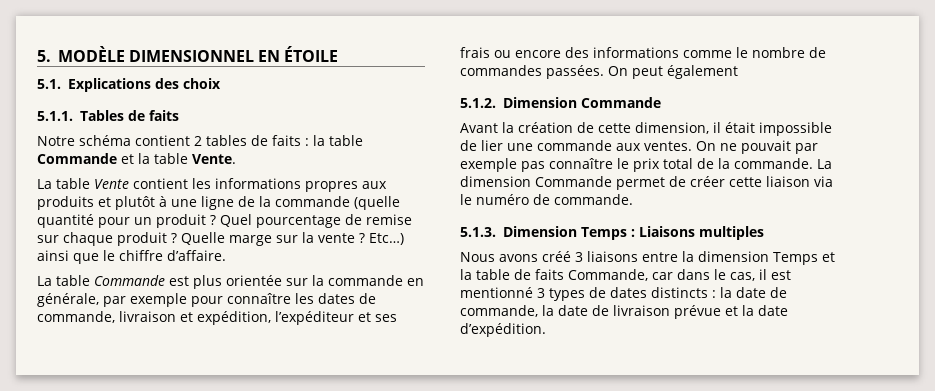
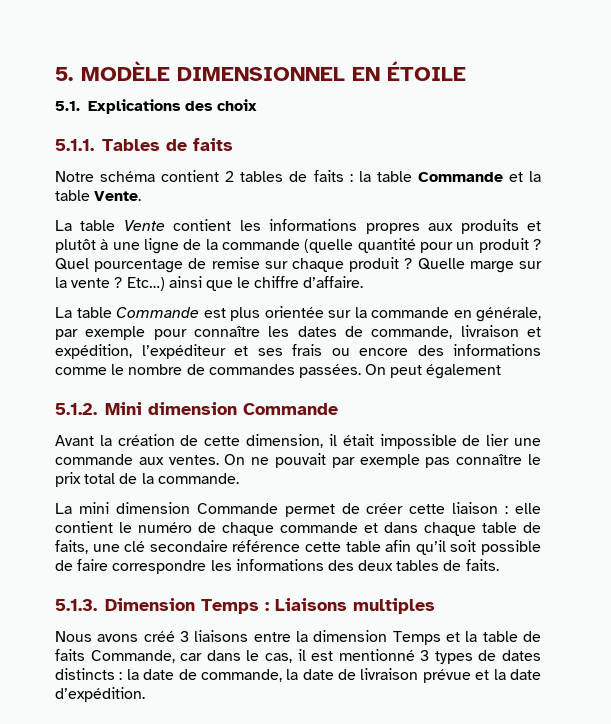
- 5.1.2. Dimension Commande
+ 5.1.2. Mini dimension Commande
- On ne pouvait par exemple pas connaître le prix total de la commande. La dimension Commande permet de créer cette liaison via le numéro de commande.
+ On ne pouvait par exemple pas connaître le prix total de la commande.
+ La mini dimension Commande permet de créer cette liaison : elle contient le numéro de chaque commande et dans chaque table de faits, une clé secondaire référence cette table afin qu’il soit possible de faire correspondre les informations des deux tables de faits.

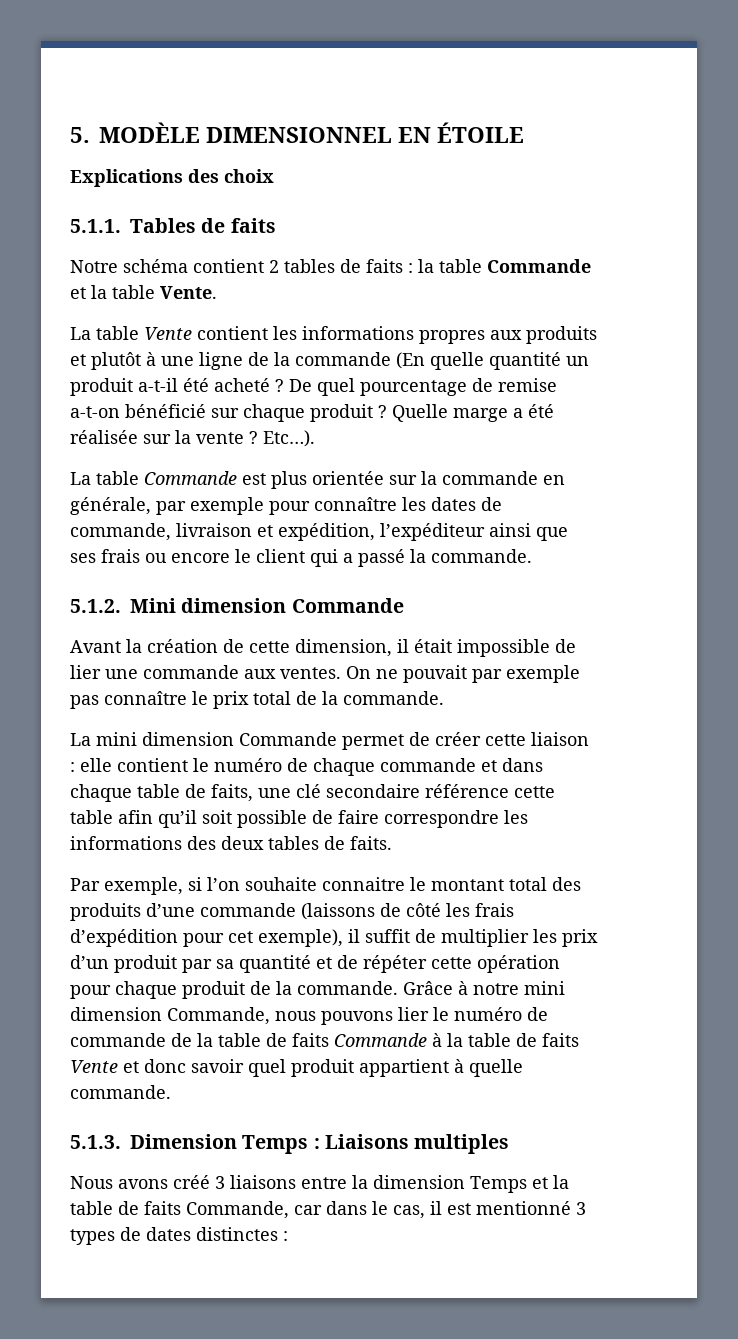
- 5.1. Explications des choix
+ Explications des choix
- La table Vente contient les informations propres aux produits et plutôt à une ligne de la commande (quelle quantité pour un produit ? Quel pourcentage de remise sur chaque produit ?
+ La table Vente contient les informations propres aux produits et plutôt à une ligne de la commande (En quelle quantité un produit a-t-il été acheté ? De quel pourcentage de remise a-t-on bénéficié sur chaque produit ?
- Quelle marge sur la vente ?
+ Quelle marge a été réalisée sur la vente ?
- Etc…) ainsi que le chiffre d’affaire.
+ Etc…).
- La table Commande est plus orientée sur la commande en générale, par exemple pour connaître les dates de commande, livraison et expédition, l’expéditeur et ses frais ou encore des informations comme le nombre de commandes passées. On peut également
+ La table Commande est plus orientée sur la commande en générale, par exemple pour connaître les dates de commande, livraison et expédition, l’expéditeur ainsi que ses frais ou encore le client qui a passé la commande.
+ Par exemple, si l’on souhaite connaitre le montant total des produits d’une commande (laissons de côté les frais d’expédition pour cet exemple), il suffit de multiplier les prix d’un produit par sa quantité et de répéter cette opération pour chaque produit de la commande. Grâce à notre mini dimension Commande, nous pouvons lier le numéro de commande de la table de faits Commande à la table de faits Vente et donc savoir quel produit appartient à quelle commande.
- Nous avons créé 3 liaisons entre la dimension Temps et la table de faits Commande, car dans le cas, il est mentionné 3 types de dates distincts : la date de commande, la date de livraison prévue et la date d’expédition.
+ Nous avons créé 3 liaisons entre la dimension Temps et la table de faits Commande, car dans le cas, il est mentionné 3 types de dates distinctes :

